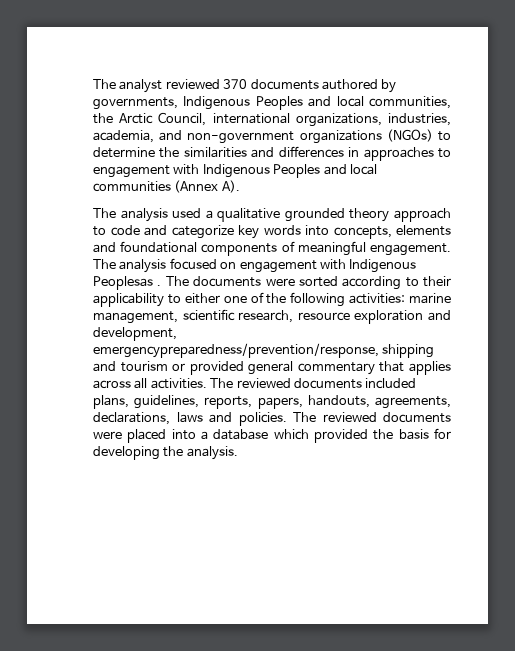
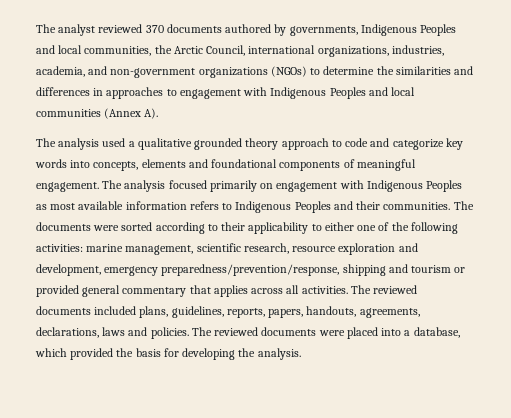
- The analysis focused on engagement with Indigenous Peoplesas .
+ The analysis focused primarily on engagement with Indigenous Peoples as most available information refers to Indigenous Peoples and their communities.
- The documents were sorted according to their applicability to either one of the following activities: marine management, scientific research, resource exploration and development, emergencypreparedness/prevention/response, shipping and tourism or provided general commentary that applies across all activities.
+ The documents were sorted according to their applicability to either one of the following activities: marine management, scientific research, resource exploration and development, emergency preparedness/prevention/response, shipping and tourism or provided general commentary that applies across all activities.
- The reviewed documents were placed into a database which provided the basis for developing the analysis.
+ The reviewed documents were placed into a database, which provided the basis for developing the analysis.

